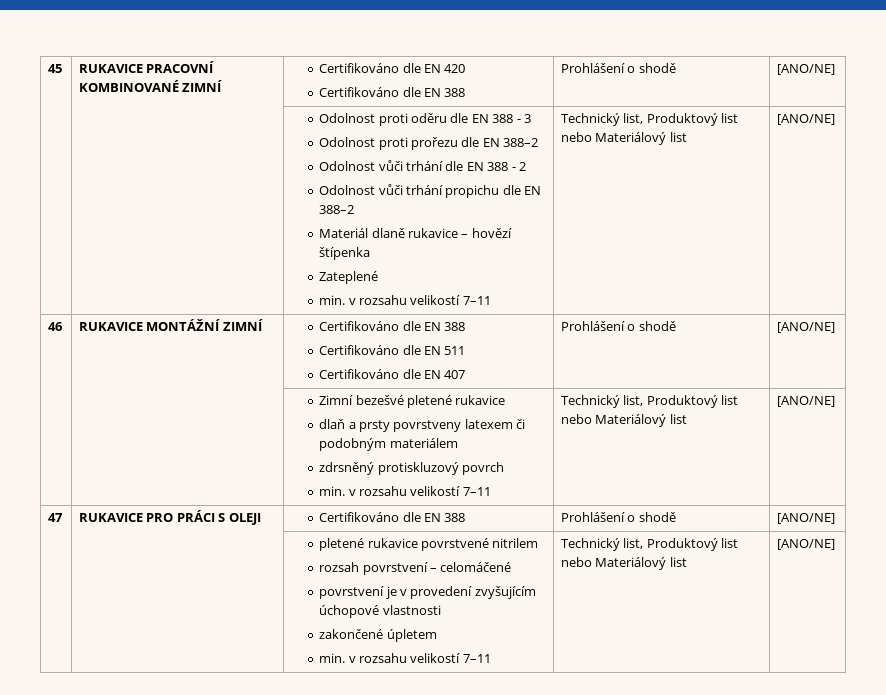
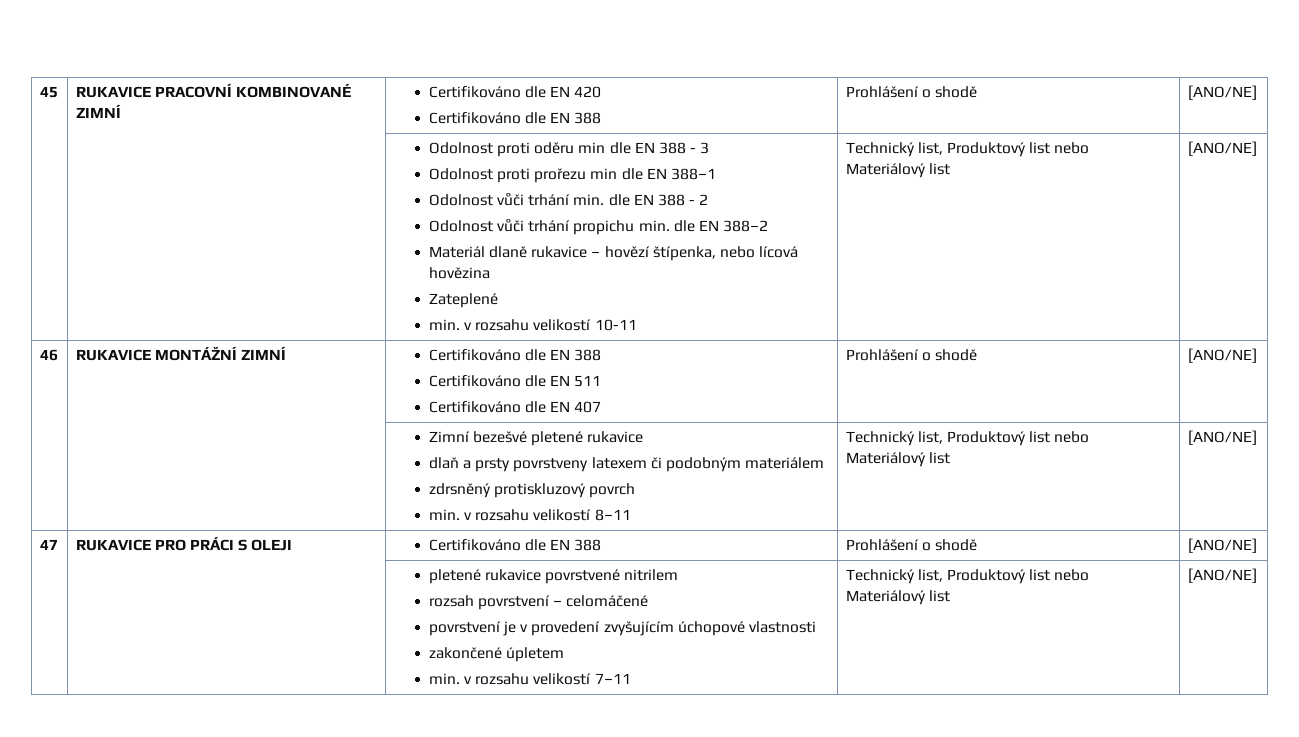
- Odolnost proti oděru dle EN 388 - 3
+ Odolnost proti oděru min dle EN 388 - 3
- Odolnost proti prořezu dle EN 388–2
- Odolnost vůči trhání dle EN 388 - 2
+ Odolnost proti prořezu min dle EN 388–1
+ Odolnost vůči trhání min. dle EN 388 - 2
- Odolnost vůči trhání propichu dle EN 388–2
+ Odolnost vůči trhání propichu min. dle EN 388–2
- Materiál dlaně rukavice – hovězí štípenka
+ Materiál dlaně rukavice – hovězí štípenka, nebo lícová hovězina
  Zateplené
- min. v rozsahu velikostí 7–11
+ min. v rozsahu velikostí 10-11
  | | Zimní bezešvé pletené rukavice
  dlaň a prsty povrstveny latexem či podobným materiálem
  zdrsněný protiskluzový povrch
- min. v rozsahu velikostí 7–11 | Technický list, Produktový list nebo Materiálový list | [ANO/NE]
+ min. v rozsahu velikostí 8–11 | Technický list, Produktový list nebo Materiálový list | [ANO/NE]

